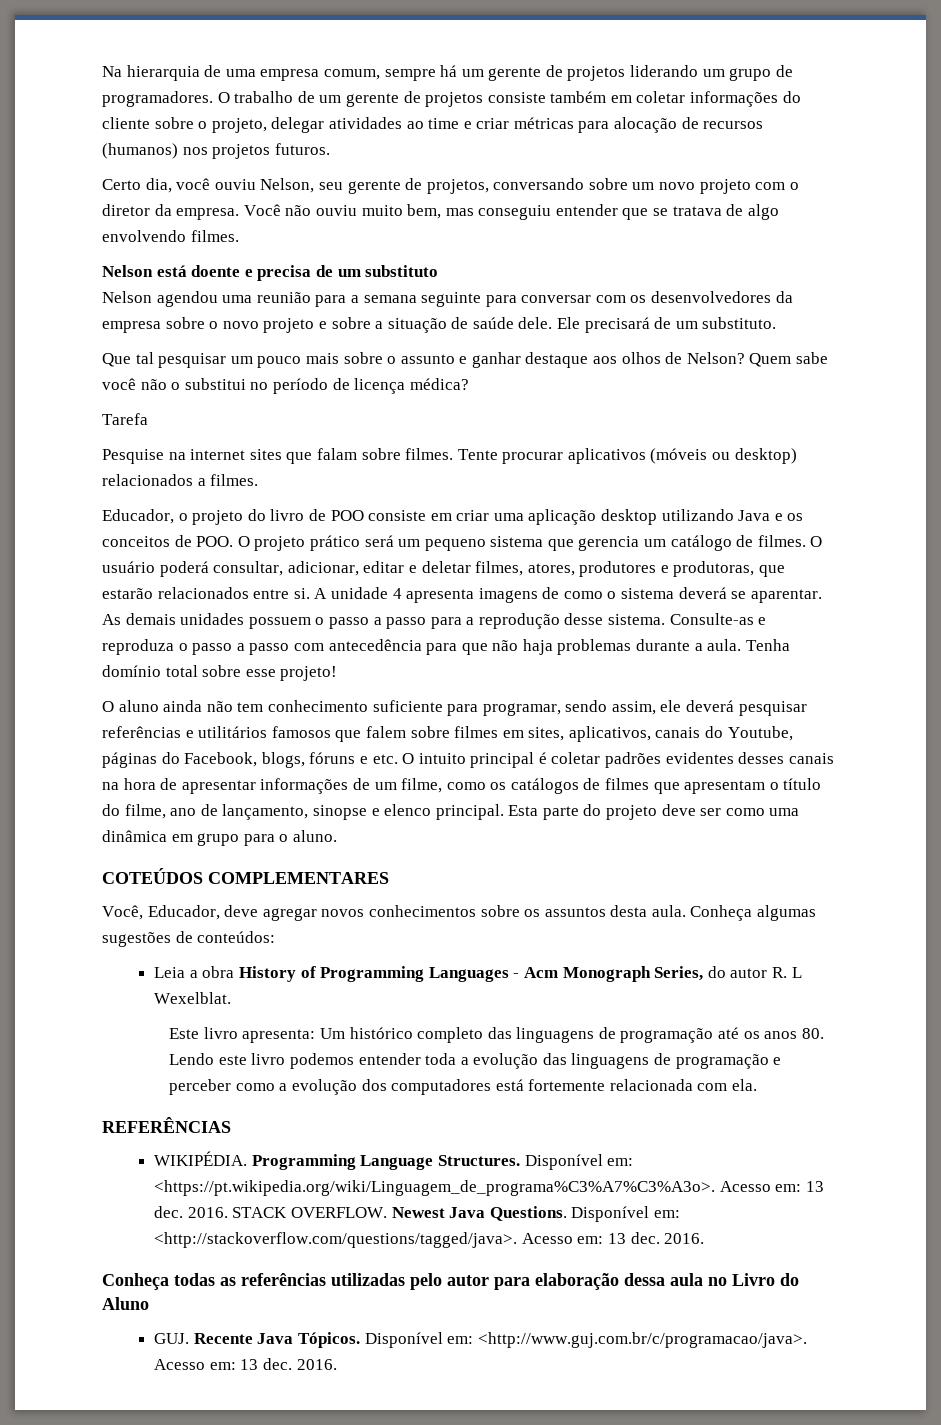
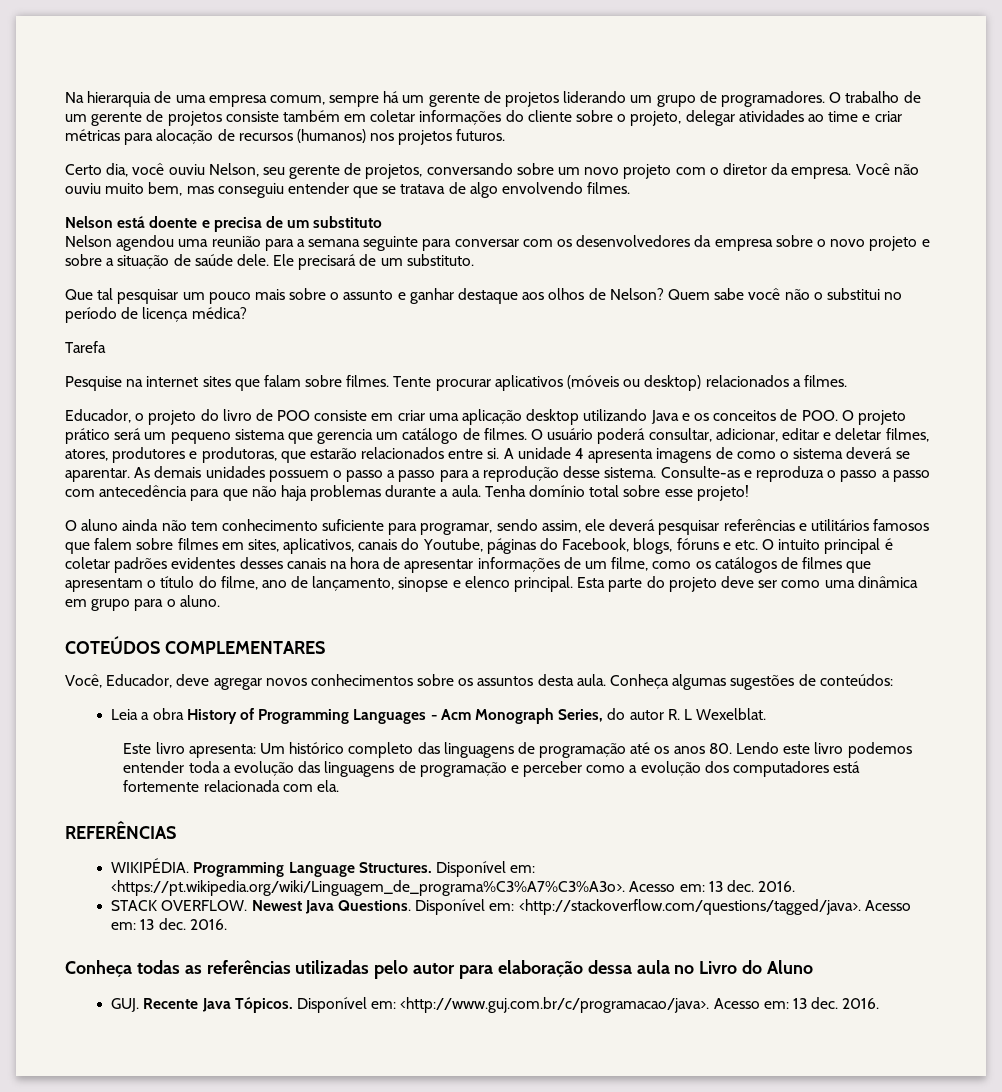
- Disponível em: <https://pt.wikipedia.org/wiki/Linguagem_de_programa%C3%A7%C3%A3o>. Acesso em: 13 dec. 2016. STACK OVERFLOW.
+ Disponível em: <https://pt.wikipedia.org/wiki/Linguagem_de_programa%C3%A7%C3%A3o>. Acesso em: 13 dec. 2016.
+ STACK OVERFLOW.

